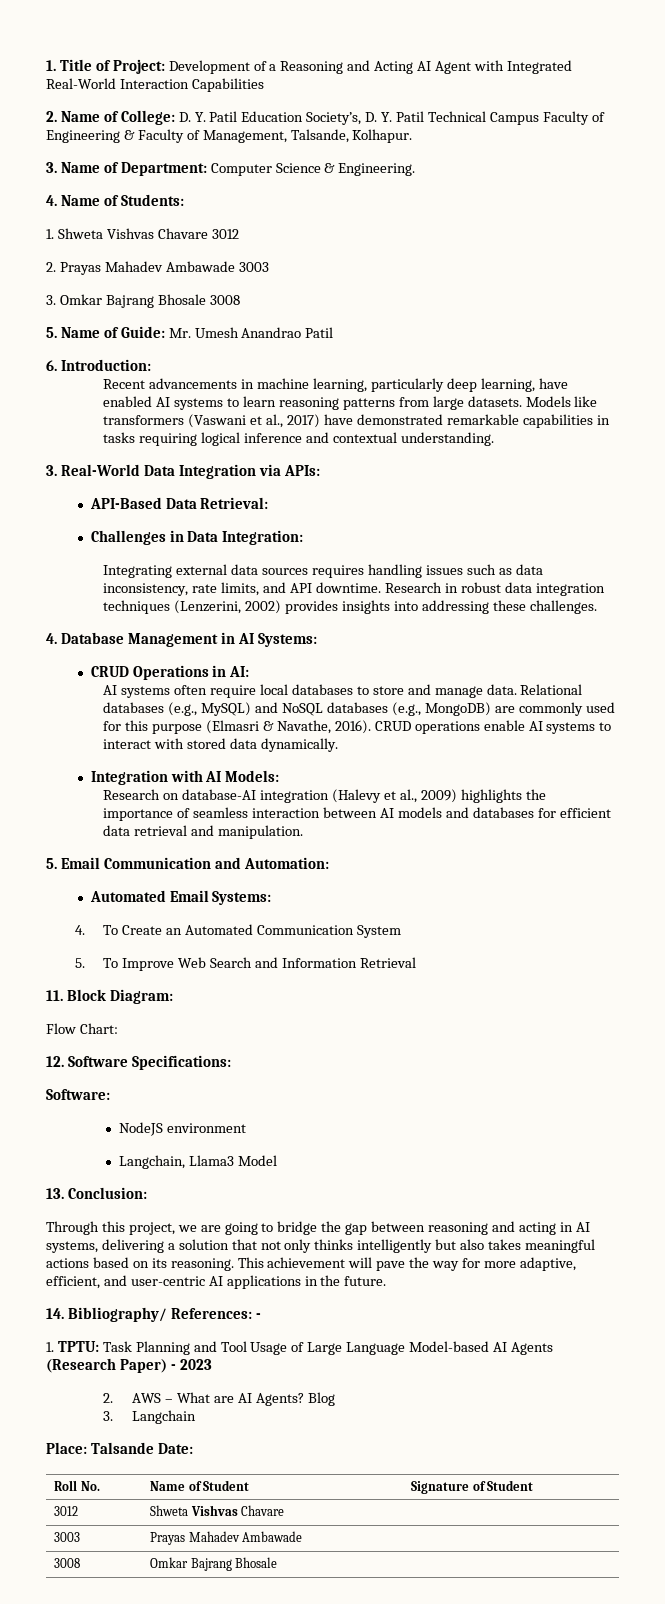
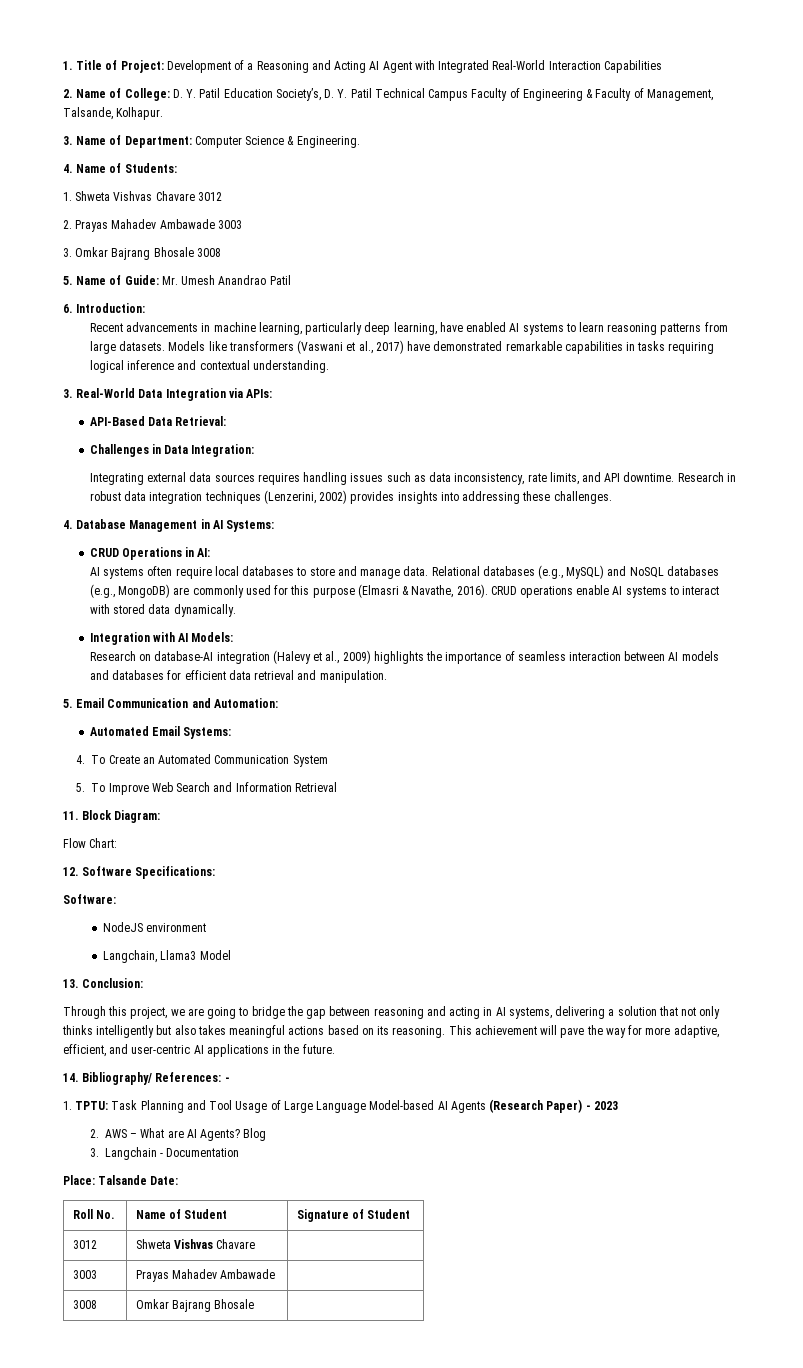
- 3. Langchain
+ 3. Langchain - Documentation

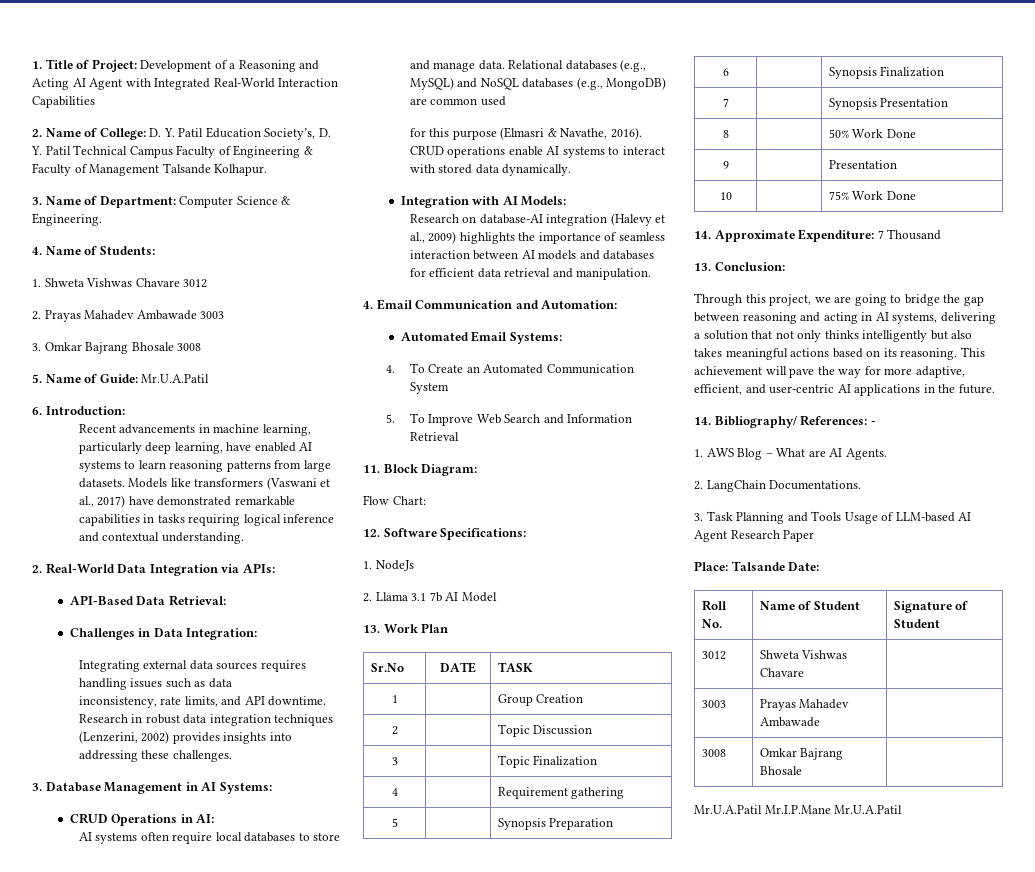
- 2. Name of College: D. Y. Patil Education Society’s, D. Y. Patil Technical Campus Faculty of Engineering & Faculty of Management, Talsande, Kolhapur.
+ 2. Name of College: D. Y. Patil Education Society’s, D. Y. Patil Technical Campus Faculty of Engineering & Faculty of Management Talsande Kolhapur.
- 1. Shweta Vishvas Chavare 3012
+ 1. Shweta Vishwas Chavare 3012
- 5. Name of Guide: Mr. Umesh Anandrao Patil
+ 5. Name of Guide: Mr.U.A.Patil
- 3. Real-World Data Integration via APIs:
+ 2. Real-World Data Integration via APIs:
- Integrating external data sources requires handling issues such as data inconsistency, rate limits, and API downtime.
+ Integrating external data sources requires handling issues such as data
+ inconsistency, rate limits, and API downtime.
- 4. Database Management in AI Systems:
+ 3. Database Management in AI Systems:
- Relational databases (e.g., MySQL) and NoSQL databases (e.g., MongoDB) are commonly used for this purpose (Elmasri & Navathe, 2016).
+ Relational databases (e.g., MySQL) and NoSQL databases (e.g., MongoDB) are common used
+ for this purpose (Elmasri & Navathe, 2016).
- 5. Email Communication and Automation:
+ 4. Email Communication and Automation:
- Software:
- NodeJS environment
- Langchain, Llama3 Model
+ 1. NodeJs
+ 2. Llama 3.1 7b AI Model
+ 13. Work Plan
+ Sr.No | DATE | TASK
+ 1 | | Group Creation
+ 2 | | Topic Discussion
+ 3 | | Topic Finalization
+ 4 | | Requirement gathering
+ 5 | | Synopsis Preparation
+ 6 | | Synopsis Finalization
+ 7 | | Synopsis Presentation
+ 8 | | 50% Work Done
+ 9 | | Presentation
+ 10 | | 75% Work Done
+ 14. Approximate Expenditure: 7 Thousand
- 1. TPTU: Task Planning and Tool Usage of Large Language Model-based AI Agents (Research Paper) - 2023
- 2. AWS – What are AI Agents? Blog
- 3. Langchain - Documentation
+ 1. AWS Blog – What are AI Agents.
+ 2. LangChain Documentations.
+ 3. Task Planning and Tools Usage of LLM-based AI Agent Research Paper
- 3012 | Shweta Vishvas Chavare |
+ 3012 | Shweta Vishwas Chavare |
+ Mr.U.A.Patil Mr.I.P.Mane Mr.U.A.Patil

